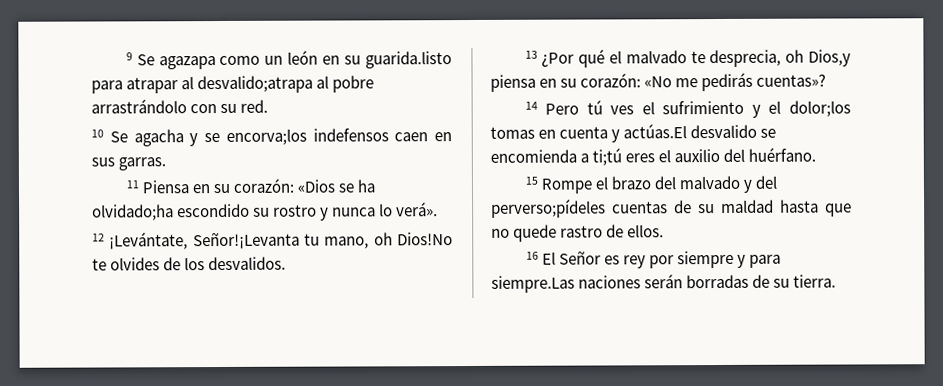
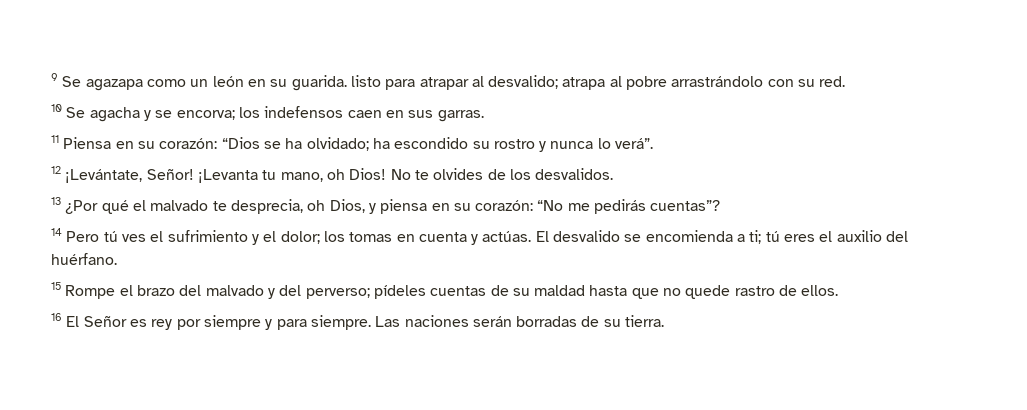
- 9 Se agazapa como un león en su guarida.listo para atrapar al desvalido;atrapa al pobre arrastrándolo con su red.
+ 9 Se agazapa como un león en su guarida. listo para atrapar al desvalido; atrapa al pobre arrastrándolo con su red.
- 10 Se agacha y se encorva;los indefensos caen en sus garras.
+ 10 Se agacha y se encorva; los indefensos caen en sus garras.
- 11 Piensa en su corazón: «Dios se ha olvidado;ha escondido su rostro y nunca lo verá».
+ 11 Piensa en su corazón: “Dios se ha olvidado; ha escondido su rostro y nunca lo verá”.
- 12 ¡Levántate, Señor!¡Levanta tu mano, oh Dios!No te olvides de los desvalidos.
+ 12 ¡Levántate, Señor! ¡Levanta tu mano, oh Dios! No te olvides de los desvalidos.
- 13 ¿Por qué el malvado te desprecia, oh Dios,y piensa en su corazón: «No me pedirás cuentas»?
+ 13 ¿Por qué el malvado te desprecia, oh Dios, y piensa en su corazón: “No me pedirás cuentas”?
- 14 Pero tú ves el sufrimiento y el dolor;los tomas en cuenta y actúas.El desvalido se encomienda a ti;tú eres el auxilio del huérfano.
+ 14 Pero tú ves el sufrimiento y el dolor; los tomas en cuenta y actúas. El desvalido se encomienda a ti; tú eres el auxilio del huérfano.
- 15 Rompe el brazo del malvado y del perverso;pídeles cuentas de su maldad hasta que no quede rastro de ellos.
+ 15 Rompe el brazo del malvado y del perverso; pídeles cuentas de su maldad hasta que no quede rastro de ellos.
- 16 El Señor es rey por siempre y para siempre.Las naciones serán borradas de su tierra.
+ 16 El Señor es rey por siempre y para siempre. Las naciones serán borradas de su tierra.

